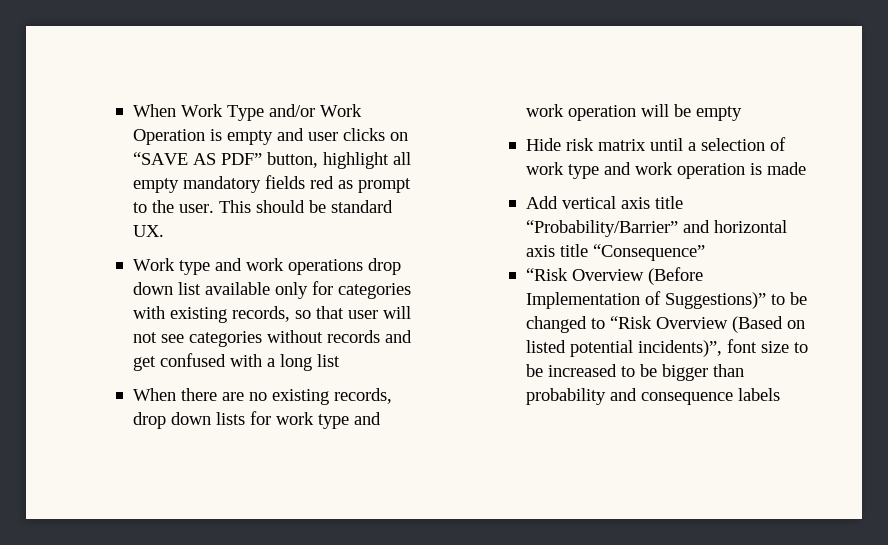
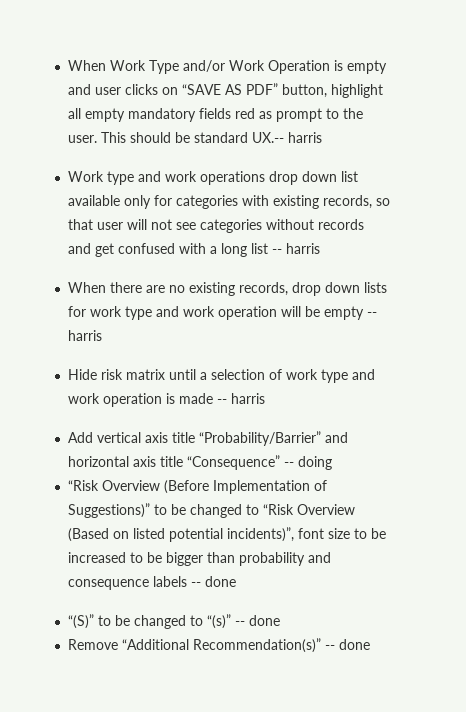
- This should be standard UX.
+ This should be standard UX.-- harris
- Work type and work operations drop down list available only for categories with existing records, so that user will not see categories without records and get confused with a long list
+ Work type and work operations drop down list available only for categories with existing records, so that user will not see categories without records and get confused with a long list -- harris
- When there are no existing records, drop down lists for work type and work operation will be empty
+ When there are no existing records, drop down lists for work type and work operation will be empty -- harris
- Hide risk matrix until a selection of work type and work operation is made
+ Hide risk matrix until a selection of work type and work operation is made -- harris
- Add vertical axis title “Probability/Barrier” and horizontal axis title “Consequence”
+ Add vertical axis title “Probability/Barrier” and horizontal axis title “Consequence” -- doing
- “Risk Overview (Before Implementation of Suggestions)” to be changed to “Risk Overview (Based on listed potential incidents)”, font size to be increased to be bigger than probability and consequence labels
+ “Risk Overview (Before Implementation of Suggestions)” to be changed to “Risk Overview (Based on listed potential incidents)”, font size to be increased to be bigger than probability and consequence labels -- done
+ “(S)” to be changed to “(s)” -- done
+ Remove “Additional Recommendation(s)” -- done

